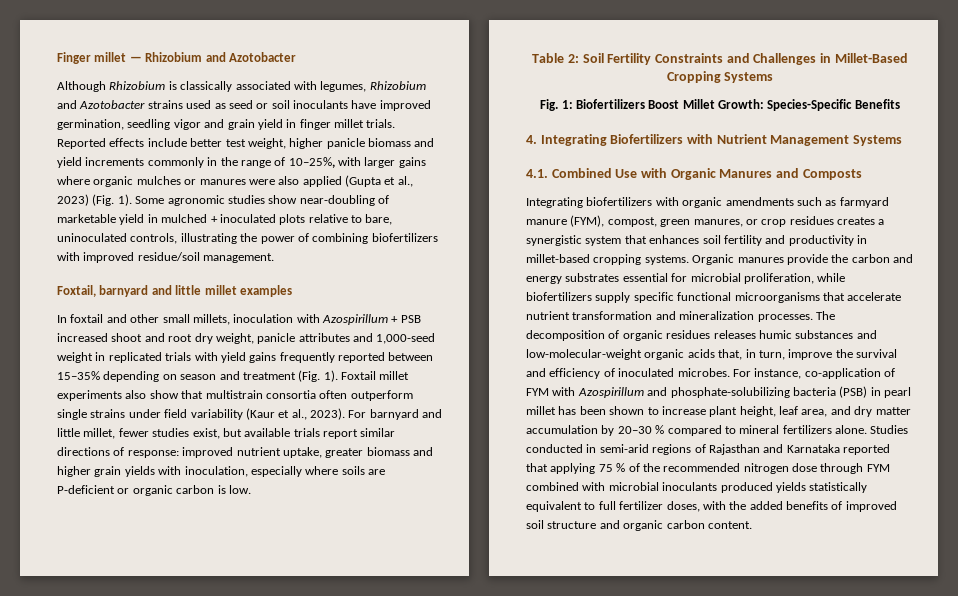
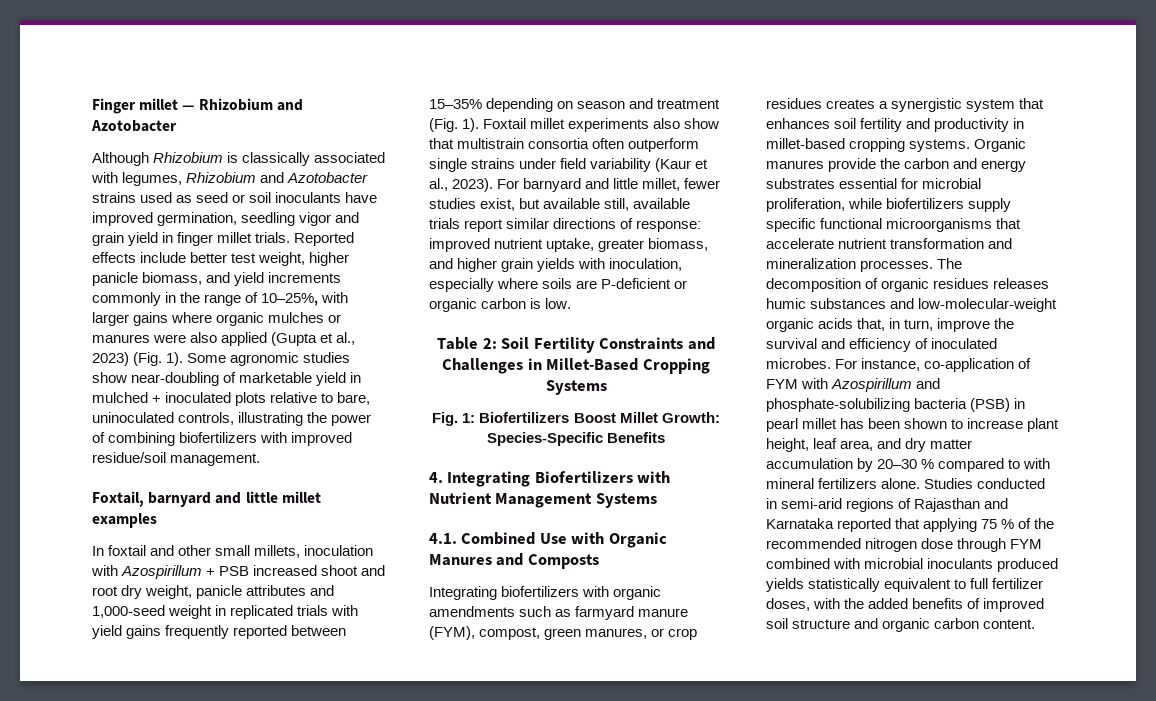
- Reported effects include better test weight, higher panicle biomass and yield increments commonly in the range of 10–25%, with larger gains where organic mulches or manures were also applied (Gupta et al., 2023) (Fig. 1).
+ Reported effects include better test weight, higher panicle biomass, and yield increments commonly in the range of 10–25%, with larger gains where organic mulches or manures were also applied (Gupta et al., 2023) (Fig. 1).
- For barnyard and little millet, fewer studies exist, but available trials report similar directions of response: improved nutrient uptake, greater biomass and higher grain yields with inoculation, especially where soils are P-deficient or organic carbon is low.
+ For barnyard and little millet, fewer studies exist, but available still, available trials report similar directions of response: improved nutrient uptake, greater biomass, and higher grain yields with inoculation, especially where soils are P-deficient or organic carbon is low.
- For instance, co-application of FYM with Azospirillum and phosphate-solubilizing bacteria (PSB) in pearl millet has been shown to increase plant height, leaf area, and dry matter accumulation by 20–30 % compared to mineral fertilizers alone.
+ For instance, co-application of FYM with Azospirillum and phosphate-solubilizing bacteria (PSB) in pearl millet has been shown to increase plant height, leaf area, and dry matter accumulation by 20–30 % compared to with mineral fertilizers alone.

